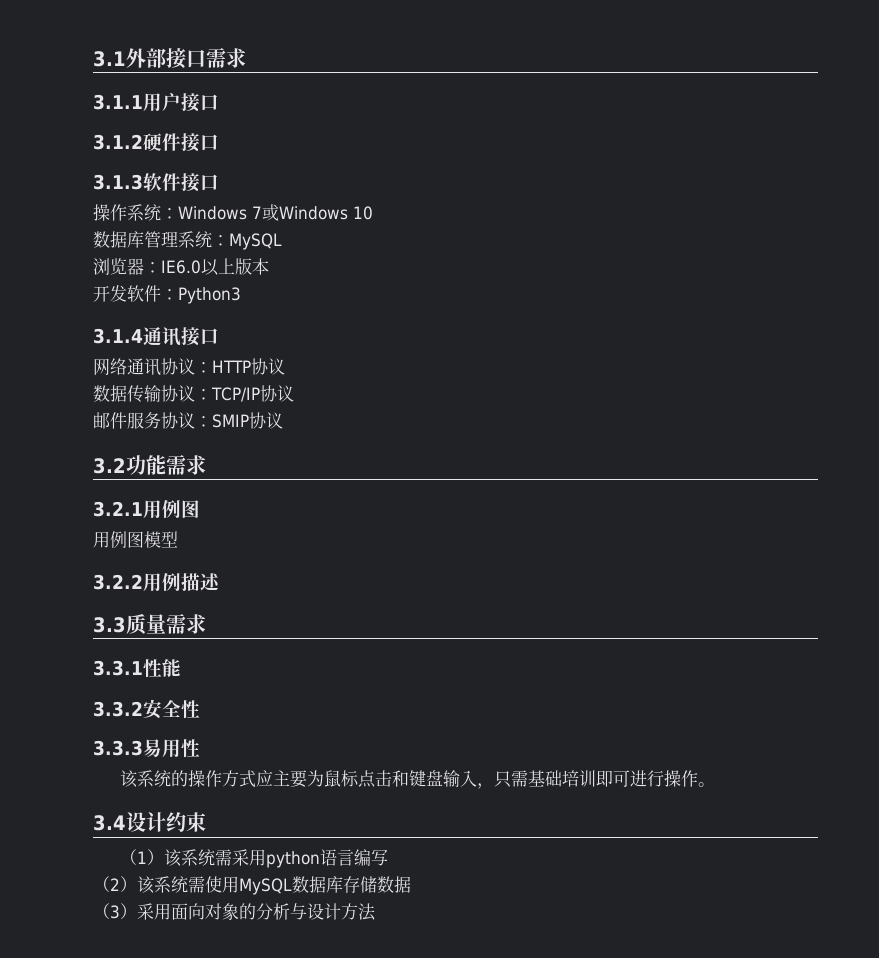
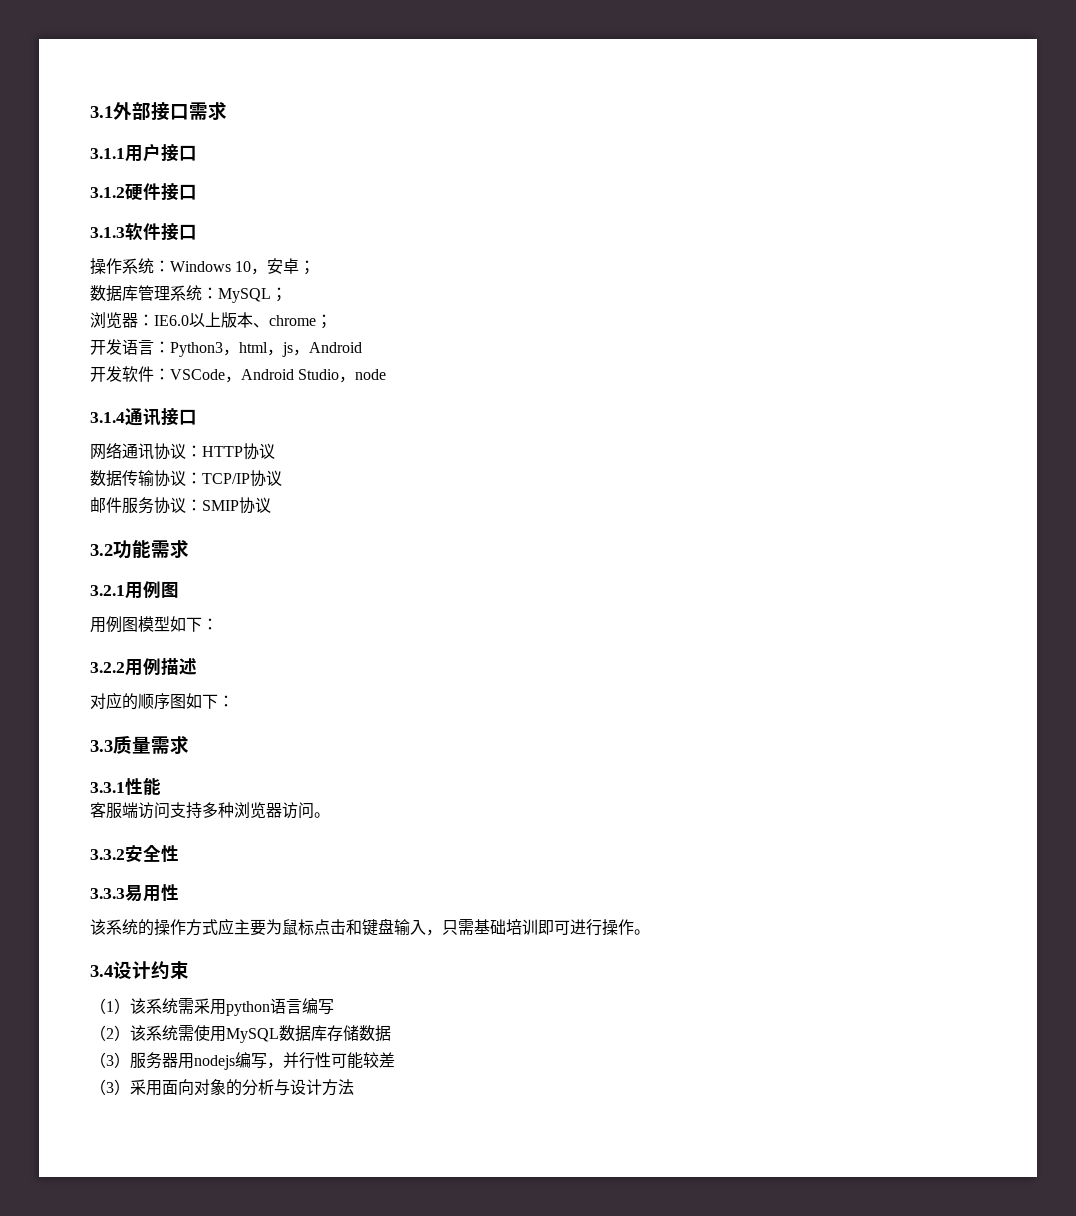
- 操作系统：Windows 7或Windows 10
+ 操作系统：Windows 10，安卓；
- 数据库管理系统：MySQL
+ 数据库管理系统：MySQL；
- 浏览器：IE6.0以上版本
- 开发软件：Python3
+ 浏览器：IE6.0以上版本、chrome；
+ 开发语言：Python3，html，js，Android
+ 开发软件：VSCode，Android Studio，node
- 用例图模型
+ 用例图模型如下：
+ 对应的顺序图如下：
+ 客服端访问支持多种浏览器访问。
+ （3）服务器用nodejs编写，并行性可能较差

